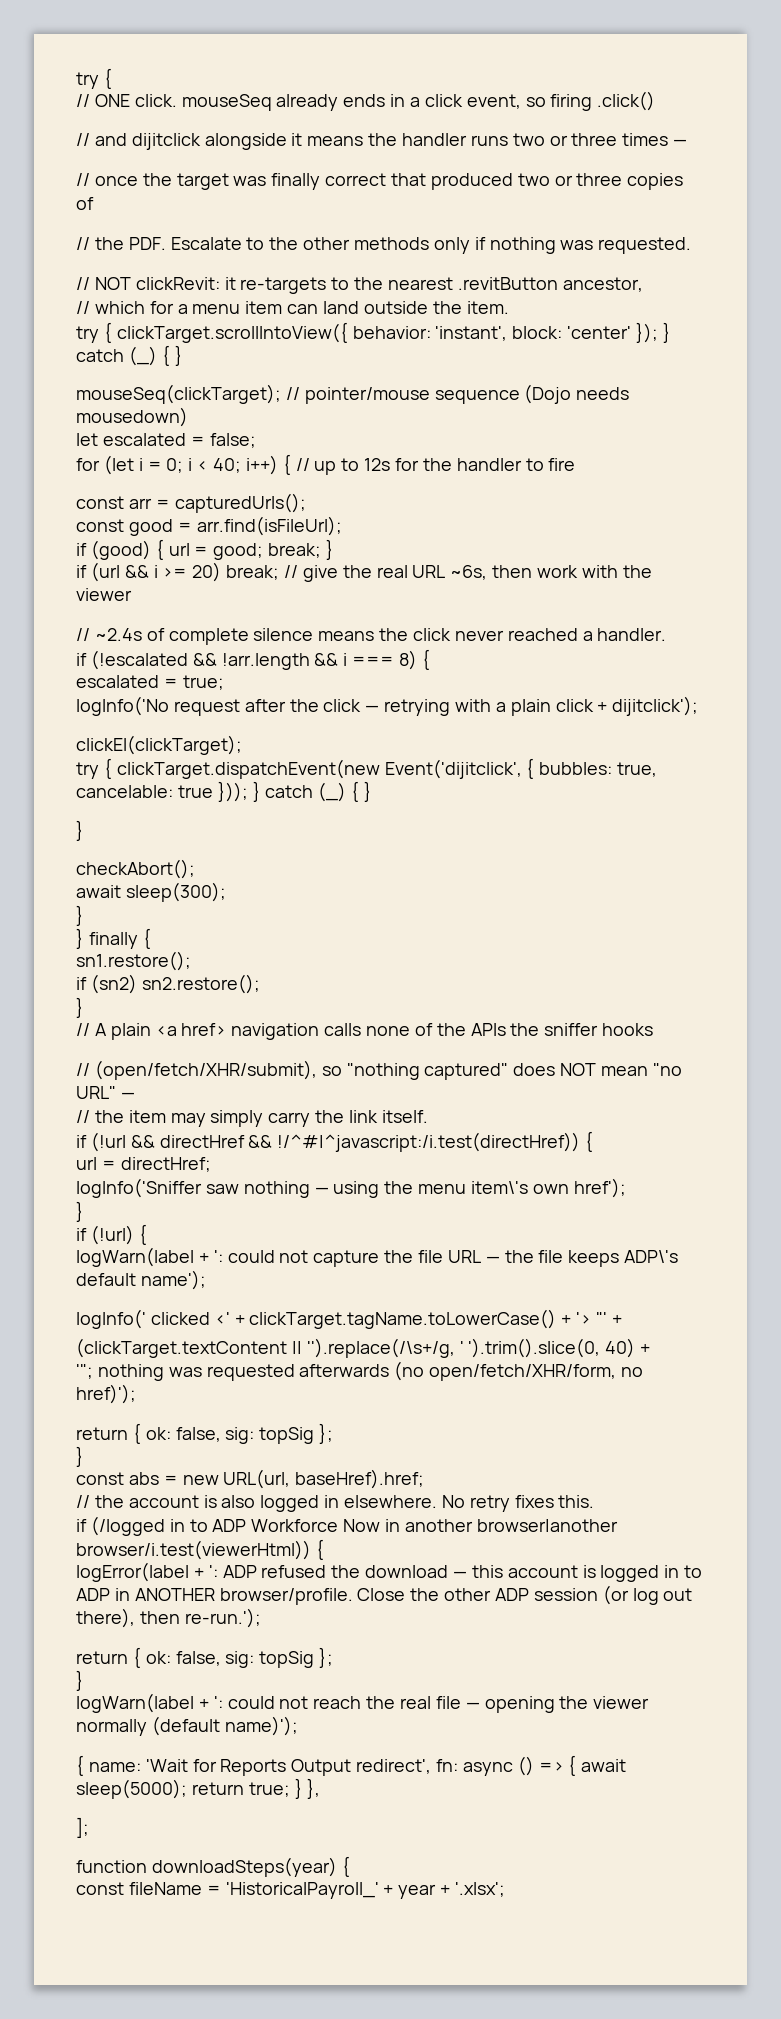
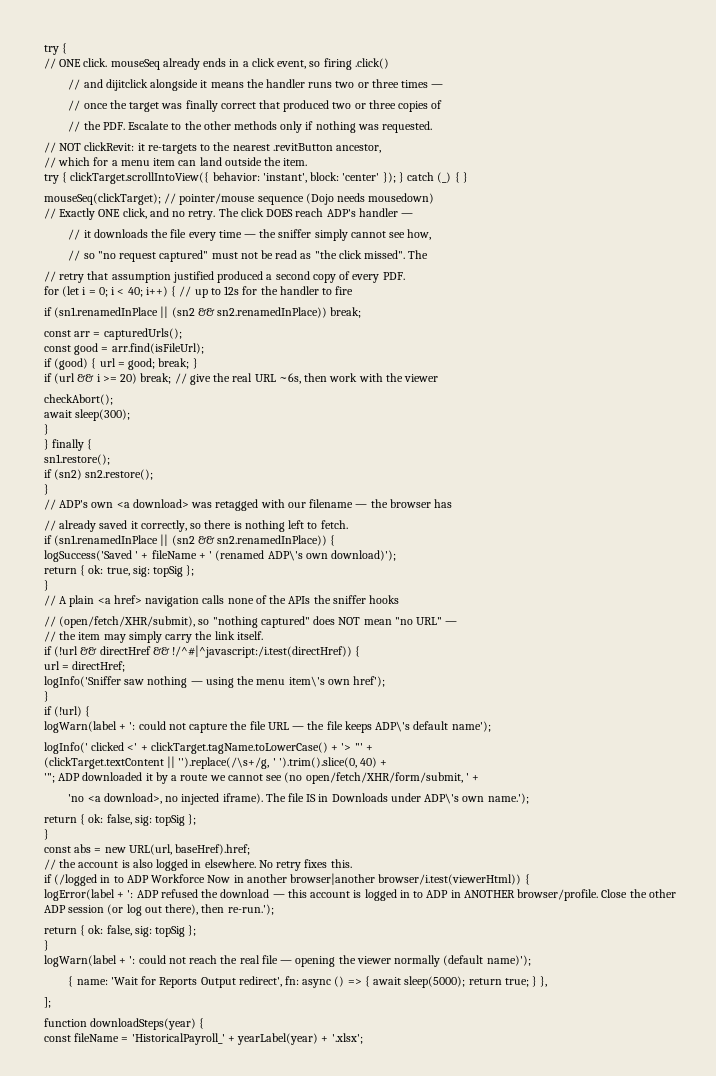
- let escalated = false;
+ // Exactly ONE click, and no retry. The click DOES reach ADP's handler —
+ // it downloads the file every time — the sniffer simply cannot see how,
+ // so "no request captured" must not be read as "the click missed". The
+ // retry that assumption justified produced a second copy of every PDF.
+ if (sn1.renamedInPlace || (sn2 && sn2.renamedInPlace)) break;
- // ~2.4s of complete silence means the click never reached a handler.
- if (!escalated && !arr.length && i === 8) {
- escalated = true;
- logInfo('No request after the click — retrying with a plain click + dijitclick');
- clickEl(clickTarget);
- try { clickTarget.dispatchEvent(new Event('dijitclick', { bubbles: true, cancelable: true })); } catch (_) { }
- }
+ // ADP's own <a download> was retagged with our filename — the browser has
+ // already saved it correctly, so there is nothing left to fetch.
+ if (sn1.renamedInPlace || (sn2 && sn2.renamedInPlace)) {
+ logSuccess('Saved ' + fileName + ' (renamed ADP\'s own download)');
+ return { ok: true, sig: topSig };
+ }
- '"; nothing was requested afterwards (no open/fetch/XHR/form, no href)');
+ '"; ADP downloaded it by a route we cannot see (no open/fetch/XHR/form/submit, ' +
+ 'no <a download>, no injected iframe). The file IS in Downloads under ADP\'s own name.');
- const fileName = 'HistoricalPayroll_' + year + '.xlsx';
+ const fileName = 'HistoricalPayroll_' + yearLabel(year) + '.xlsx';

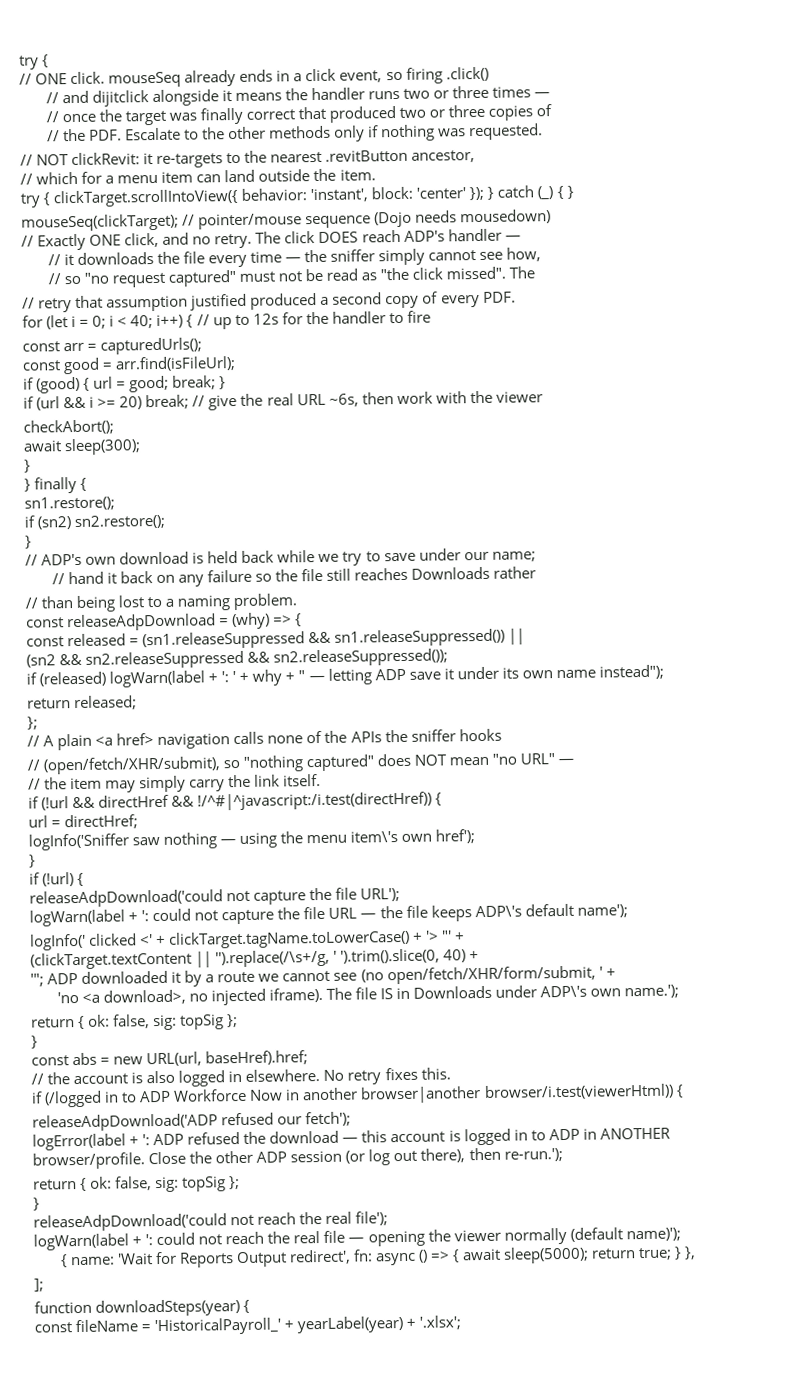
- if (sn1.renamedInPlace || (sn2 && sn2.renamedInPlace)) break;
- // ADP's own <a download> was retagged with our filename — the browser has
- // already saved it correctly, so there is nothing left to fetch.
- if (sn1.renamedInPlace || (sn2 && sn2.renamedInPlace)) {
- logSuccess('Saved ' + fileName + ' (renamed ADP\'s own download)');
- return { ok: true, sig: topSig };
- }
+ // ADP's own download is held back while we try to save under our name;
+ // hand it back on any failure so the file still reaches Downloads rather
+ // than being lost to a naming problem.
+ const releaseAdpDownload = (why) => {
+ const released = (sn1.releaseSuppressed && sn1.releaseSuppressed()) ||
+ (sn2 && sn2.releaseSuppressed && sn2.releaseSuppressed());
+ if (released) logWarn(label + ': ' + why + " — letting ADP save it under its own name instead");
+ return released;
+ };
+ releaseAdpDownload('could not capture the file URL');
+ releaseAdpDownload('ADP refused our fetch');
+ releaseAdpDownload('could not reach the real file');

